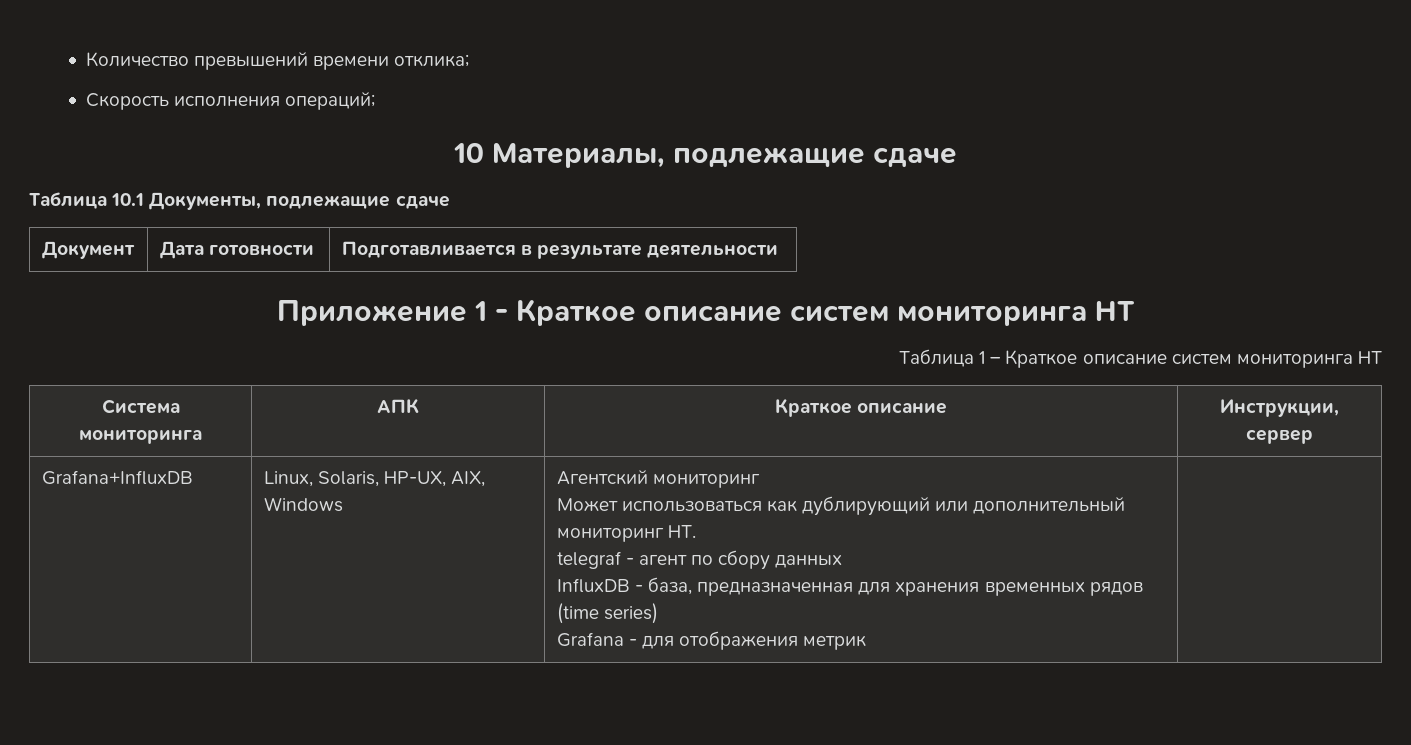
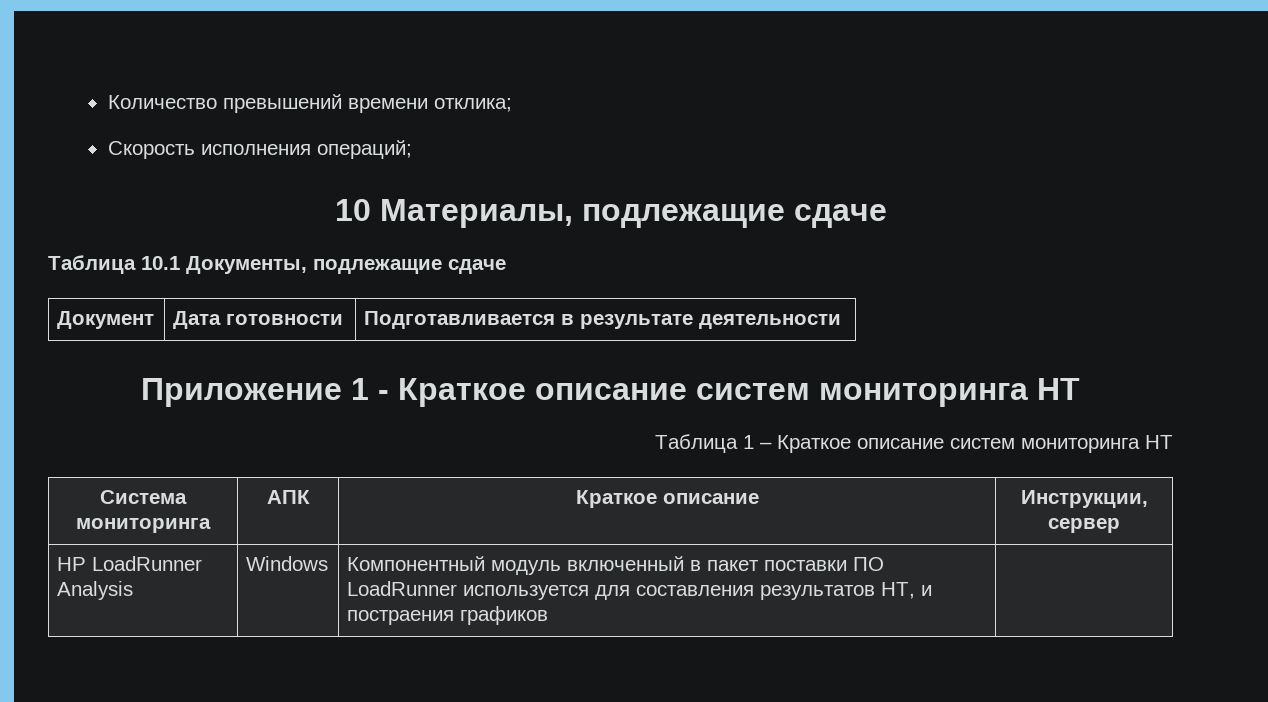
- Grafana+InfluxDB | Linux, Solaris, HP-UX, AIX, Windows | Агентский мониторинг
- Может использоваться как дублирующий или дополнительный мониторинг НТ.
- telegraf - агент по сбору данных
- InfluxDB - база, предназначенная для хранения временных рядов (time series)
- Grafana - для отображения метрик |
+ HP LoadRunner Analysis | Windows | Компонентный модуль включенный в пакет поставки ПО LoadRunner используется для составления результатов НТ, и постраения графиков |

